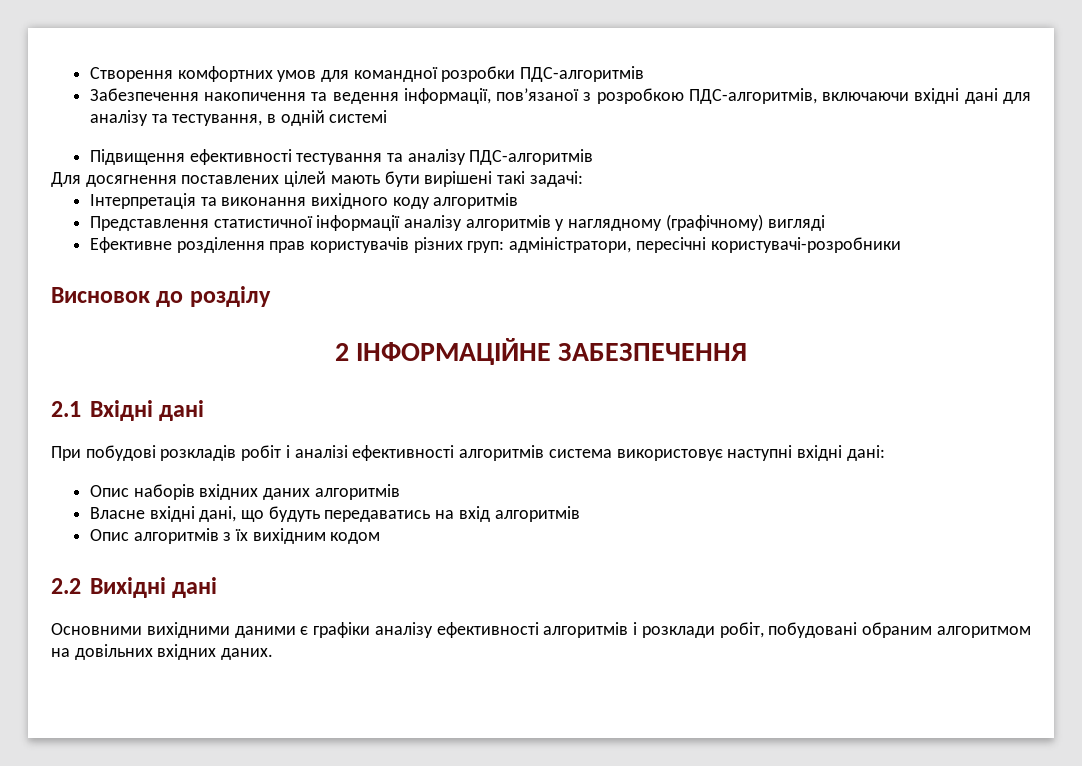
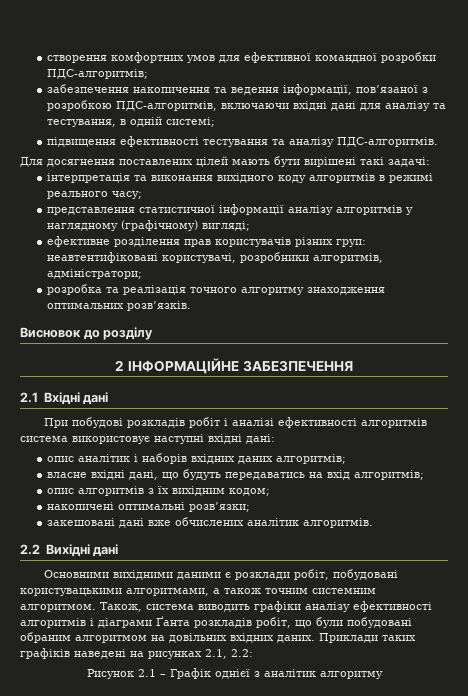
- Створення комфортних умов для командної розробки ПДС-алгоритмів
- Забезпечення накопичення та ведення інформації, пов’язаної з розробкою ПДС-алгоритмів, включаючи вхідні дані для аналізу та тестування, в одній системі
- Підвищення ефективності тестування та аналізу ПДС-алгоритмів
+ створення комфортних умов для ефективної командної розробки ПДС-алгоритмів;
+ забезпечення накопичення та ведення інформації, пов’язаної з розробкою ПДС-алгоритмів, включаючи вхідні дані для аналізу та тестування, в одній системі;
+ підвищення ефективності тестування та аналізу ПДС-алгоритмів.
- Інтерпретація та виконання вихідного коду алгоритмів
- Представлення статистичної інформації аналізу алгоритмів у наглядному (графічному) вигляді
- Ефективне розділення прав користувачів різних груп: адміністратори, пересічні користувачі-розробники
+ інтерпретація та виконання вихідного коду алгоритмів в режимі реального часу;
+ представлення статистичної інформації аналізу алгоритмів у наглядному (графічному) вигляді;
+ ефективне розділення прав користувачів різних груп: неавтентифіковані користувачі, розробники алгоритмів, адміністратори;
+ розробка та реалізація точного алгоритму знаходження оптимальних розв’язків.
- Опис наборів вхідних даних алгоритмів
- Власне вхідні дані, що будуть передаватись на вхід алгоритмів
- Опис алгоритмів з їх вихідним кодом
+ опис аналітик і наборів вхідних даних алгоритмів;
+ власне вхідні дані, що будуть передаватись на вхід алгоритмів;
+ опис алгоритмів з їх вихідним кодом;
+ накопичені оптимальні розв’язки;
+ закешовані дані вже обчислених аналітик алгоритмів.
- Основними вихідними даними є графіки аналізу ефективності алгоритмів і розклади робіт, побудовані обраним алгоритмом на довільних вхідних даних.
+ Основними вихідними даними є розклади робіт, побудовані користувацькими алгоритмами, а також точним системним алгоритмом. Також, система виводить графіки аналізу ефективності алгоритмів і діаграми Ґанта розкладів робіт, що були побудовані обраним алгоритмом на довільних вхідних даних.
+ Приклади таких графіків наведені на рисунках 2.1, 2.2:
+ Рисунок 2.1 – Графік однієї з аналітик алгоритму

